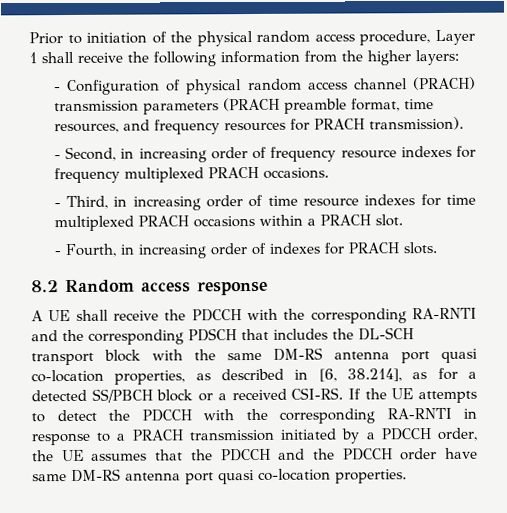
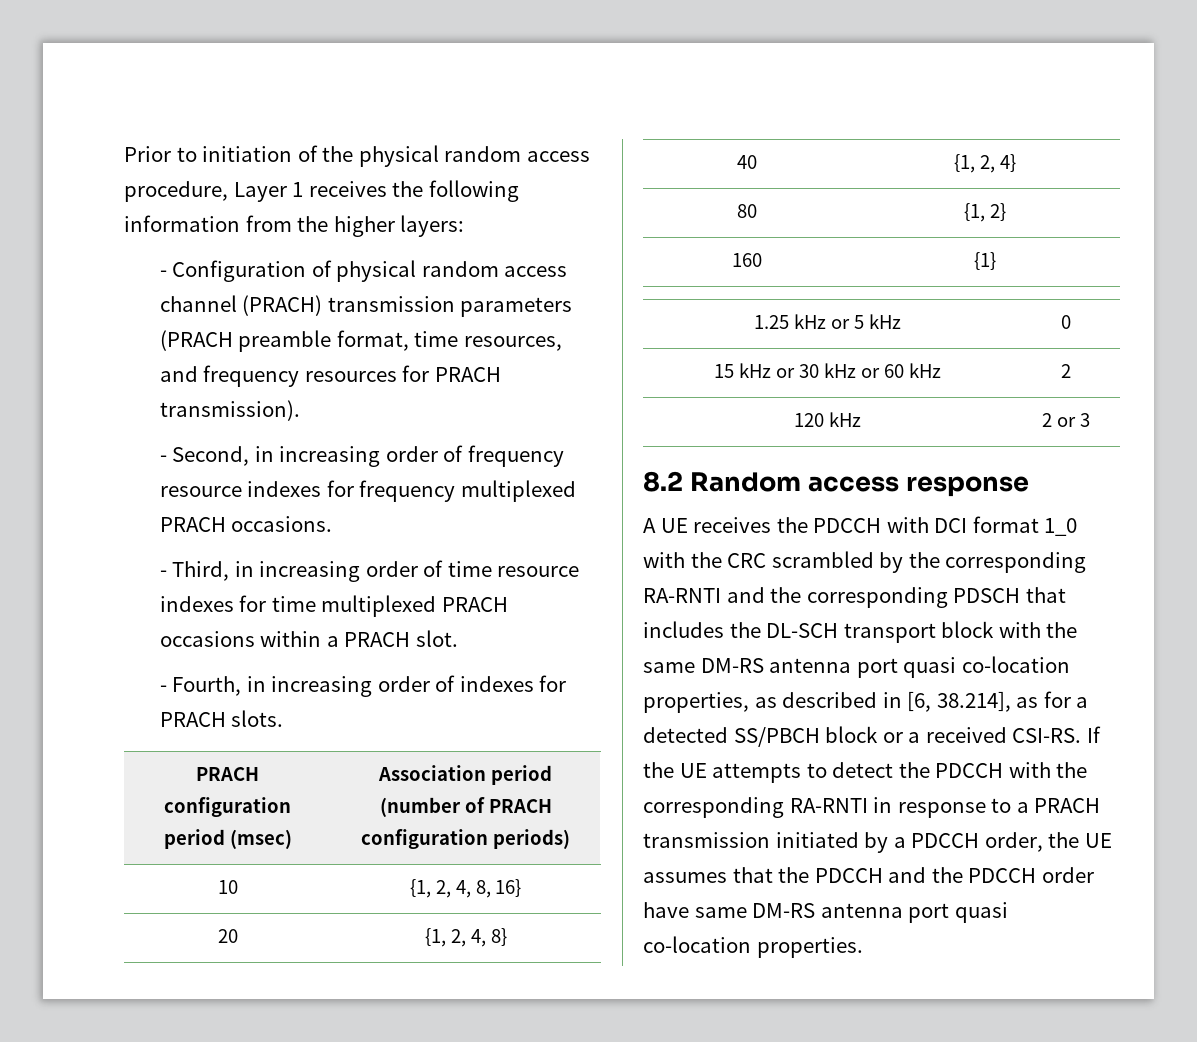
- Prior to initiation of the physical random access procedure, Layer 1 shall receive the following information from the higher layers:
+ Prior to initiation of the physical random access procedure, Layer 1 receives the following information from the higher layers:
+ PRACH configuration period (msec) | Association period (number of PRACH configuration periods)
+ 10 | {1, 2, 4, 8, 16}
+ 20 | {1, 2, 4, 8}
+ 40 | {1, 2, 4}
+ 80 | {1, 2}
+ 160 | {1}
+ 1.25 kHz or 5 kHz | 0
+ 15 kHz or 30 kHz or 60 kHz | 2
+ 120 kHz | 2 or 3
- A UE shall receive the PDCCH with the corresponding RA-RNTI and the corresponding PDSCH that includes the DL-SCH transport block with the same DM-RS antenna port quasi co-location properties, as described in [6, 38.214], as for a detected SS/PBCH block or a received CSI-RS.
+ A UE receives the PDCCH with DCI format 1_0 with the CRC scrambled by the corresponding RA-RNTI and the corresponding PDSCH that includes the DL-SCH transport block with the same DM-RS antenna port quasi co-location properties, as described in [6, 38.214], as for a detected SS/PBCH block or a received CSI-RS.

